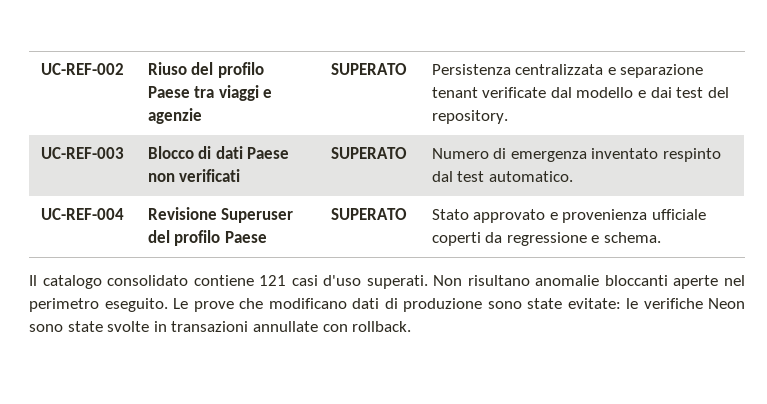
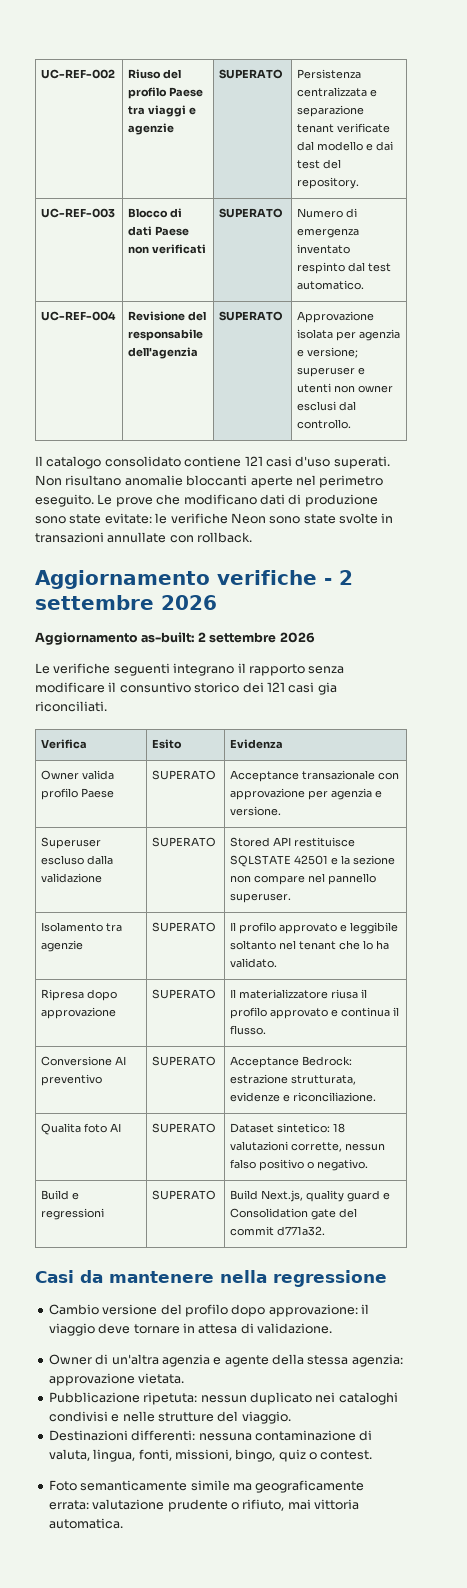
- UC-REF-004 | Revisione Superuser del profilo Paese | SUPERATO | Stato approvato e provenienza ufficiale coperti da regressione e schema.
+ UC-REF-004 | Revisione del responsabile dell'agenzia | SUPERATO | Approvazione isolata per agenzia e versione; superuser e utenti non owner esclusi dal controllo.
+ Aggiornamento verifiche - 2 settembre 2026
+ Aggiornamento as-built: 2 settembre 2026
+ Le verifiche seguenti integrano il rapporto senza modificare il consuntivo storico dei 121 casi gia riconciliati.
+ Verifica | Esito | Evidenza
+ Owner valida profilo Paese | SUPERATO | Acceptance transazionale con approvazione per agenzia e versione.
+ Superuser escluso dalla validazione | SUPERATO | Stored API restituisce SQLSTATE 42501 e la sezione non compare nel pannello superuser.
+ Isolamento tra agenzie | SUPERATO | Il profilo approvato e leggibile soltanto nel tenant che lo ha validato.
+ Ripresa dopo approvazione | SUPERATO | Il materializzatore riusa il profilo approvato e continua il flusso.
+ Conversione AI preventivo | SUPERATO | Acceptance Bedrock: estrazione strutturata, evidenze e riconciliazione.
+ Qualita foto AI | SUPERATO | Dataset sintetico: 18 valutazioni corrette, nessun falso positivo o negativo.
+ Build e regressioni | SUPERATO | Build Next.js, quality guard e Consolidation gate del commit d771a32.
+ Casi da mantenere nella regressione
+ Cambio versione del profilo dopo approvazione: il viaggio deve tornare in attesa di validazione.
+ Owner di un'altra agenzia e agente della stessa agenzia: approvazione vietata.
+ Pubblicazione ripetuta: nessun duplicato nei cataloghi condivisi e nelle strutture del viaggio.
+ Destinazioni differenti: nessuna contaminazione di valuta, lingua, fonti, missioni, bingo, quiz o contest.
+ Foto semanticamente simile ma geograficamente errata: valutazione prudente o rifiuto, mai vittoria automatica.

